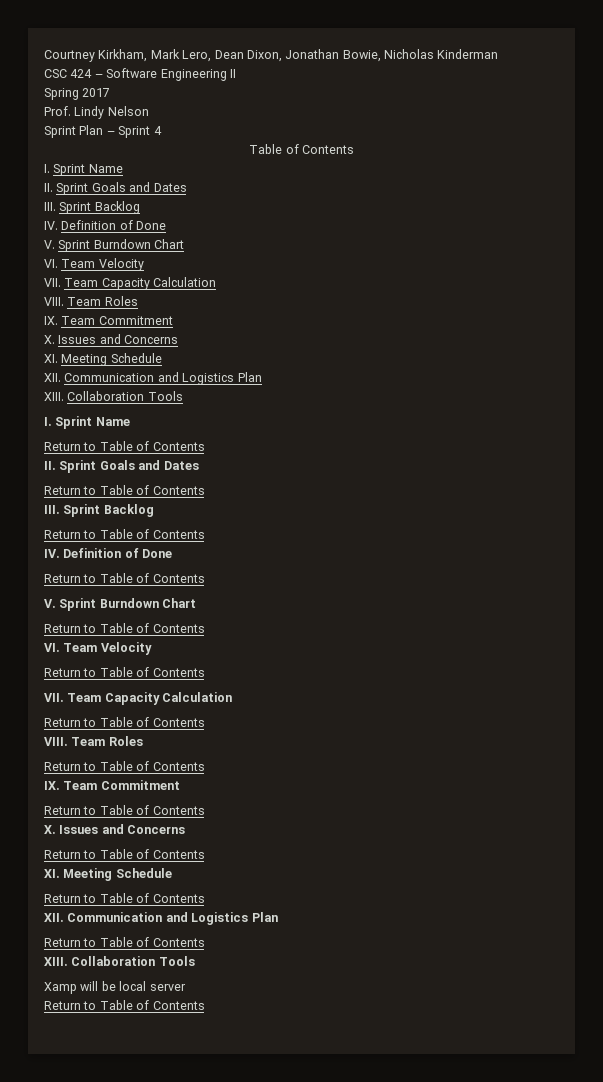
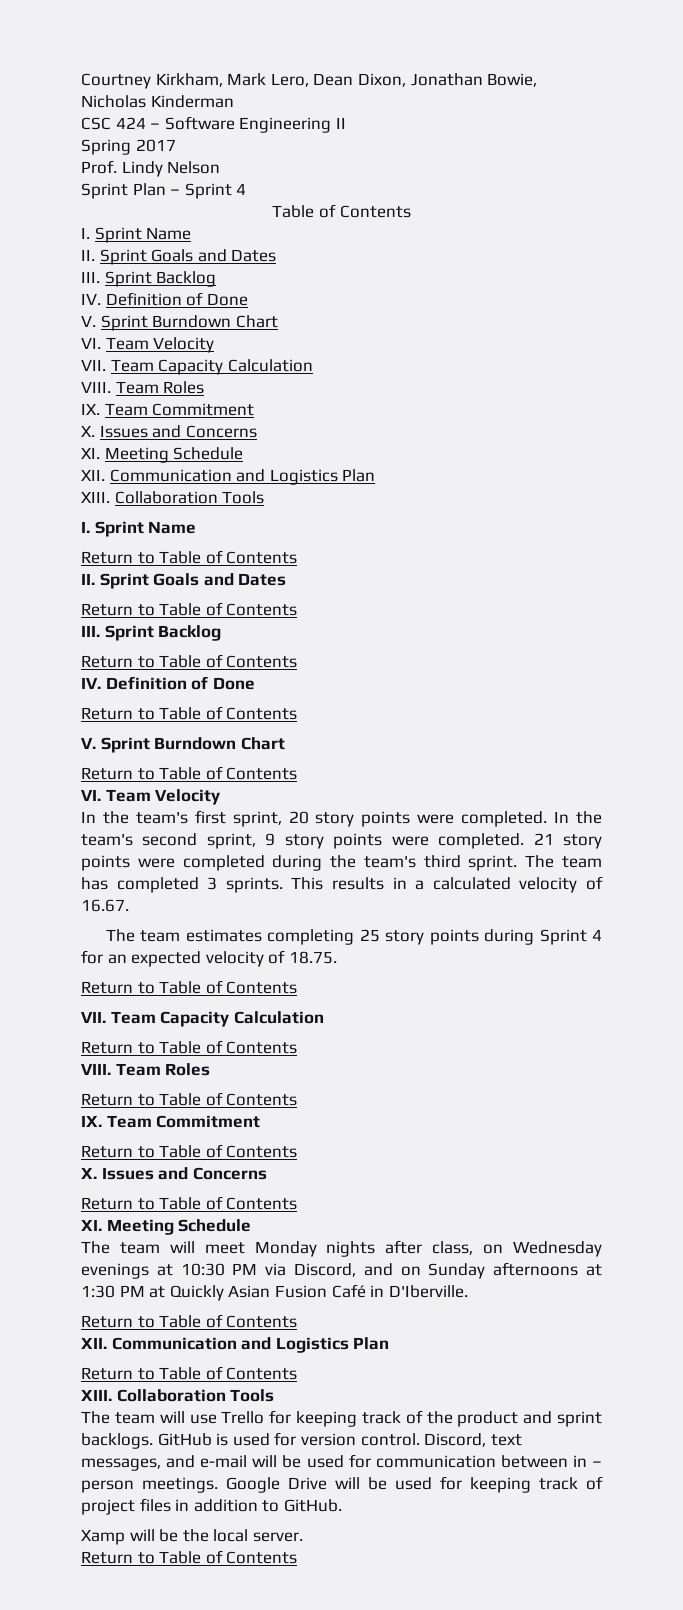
+ In the team's first sprint, 20 story points were completed. In the team's second sprint, 9 story points were completed. 21 story points were completed during the team's third sprint. The team has completed 3 sprints. This results in a calculated velocity of 16.67.
+ The team estimates completing 25 story points during Sprint 4 for an expected velocity of 18.75.
+ The team will meet Monday nights after class, on Wednesday evenings at 10:30 PM via Discord, and on Sunday afternoons at 1:30 PM at Quickly Asian Fusion Café in D'Iberville.
+ The team will use Trello for keeping track of the product and sprint backlogs. GitHub is used for version control. Discord, text messages, and e-mail will be used for communication between in – person meetings. Google Drive will be used for keeping track of project files in addition to GitHub.
- Xamp will be local server
+ Xamp will be the local server.

